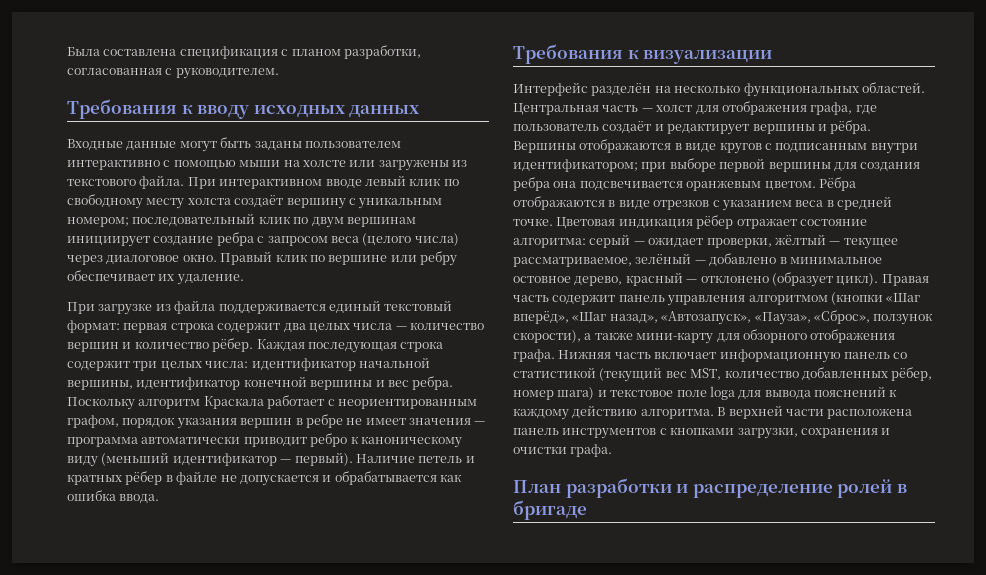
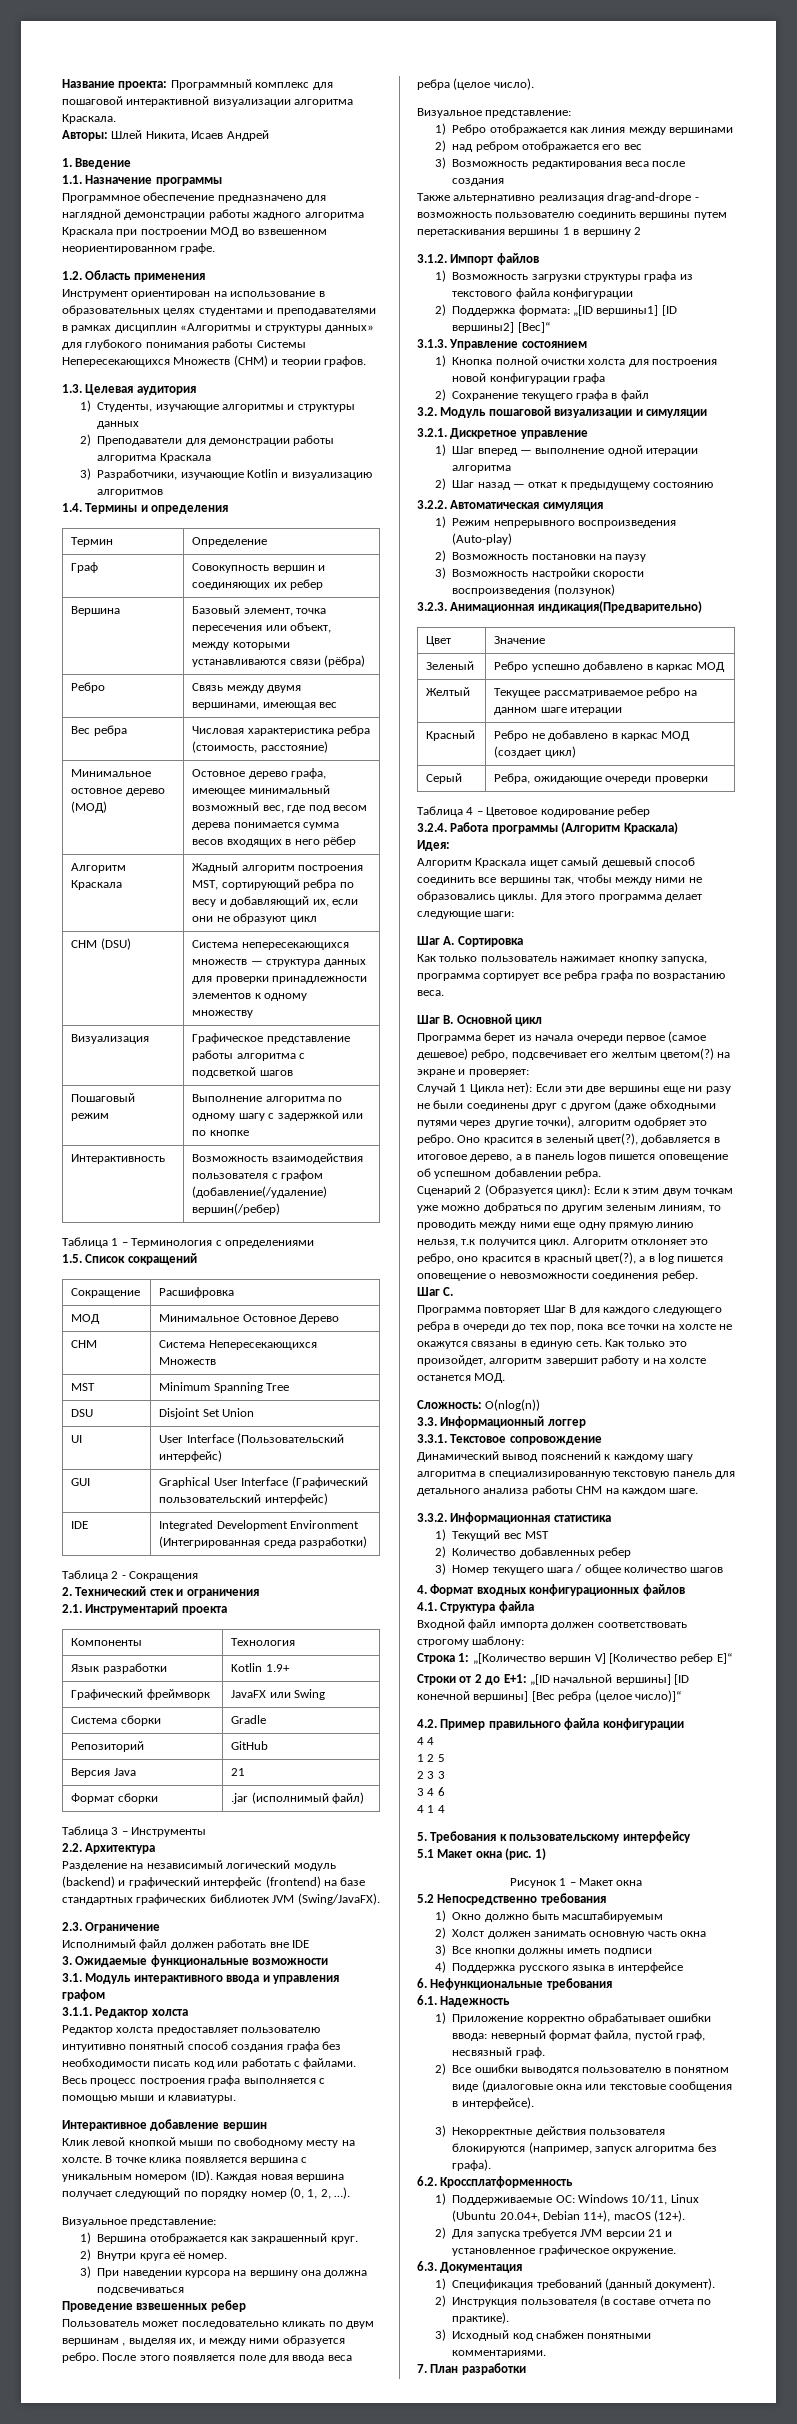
- Была составлена спецификация с планом разработки, согласованная с руководителем.
- Требования к вводу исходных данных
- Входные данные могут быть заданы пользователем интерактивно с помощью мыши на холсте или загружены из текстового файла. При интерактивном вводе левый клик по свободному месту холста создаёт вершину с уникальным номером; последовательный клик по двум вершинам инициирует создание ребра с запросом веса (целого числа) через диалоговое окно. Правый клик по вершине или ребру обеспечивает их удаление.
- При загрузке из файла поддерживается единый текстовый формат: первая строка содержит два целых числа — количество вершин и количество рёбер. Каждая последующая строка содержит три целых числа: идентификатор начальной вершины, идентификатор конечной вершины и вес ребра. Поскольку алгоритм Краскала работает с неориентированным графом, порядок указания вершин в ребре не имеет значения — программа автоматически приводит ребро к каноническому виду (меньший идентификатор — первый). Наличие петель и кратных рёбер в файле не допускается и обрабатывается как ошибка ввода.
- Требования к визуализации
- Интерфейс разделён на несколько функциональных областей. Центральная часть — холст для отображения графа, где пользователь создаёт и редактирует вершины и рёбра. Вершины отображаются в виде кругов с подписанным внутри идентификатором; при выборе первой вершины для создания ребра она подсвечивается оранжевым цветом. Рёбра отображаются в виде отрезков с указанием веса в средней точке. Цветовая индикация рёбер отражает состояние алгоритма: серый — ожидает проверки, жёлтый — текущее рассматриваемое, зелёный — добавлено в минимальное остовное дерево, красный — отклонено (образует цикл). Правая часть содержит панель управления алгоритмом (кнопки «Шаг вперёд», «Шаг назад», «Автозапуск», «Пауза», «Сброс», ползунок скорости), а также мини-карту для обзорного отображения графа. Нижняя часть включает информационную панель со статистикой (текущий вес MST, количество добавленных рёбер, номер шага) и текстовое поле loga для вывода пояснений к каждому действию алгоритма. В верхней части расположена панель инструментов с кнопками загрузки, сохранения и очистки графа.
- План разработки и распределение ролей в бригаде
+ Название проекта: Программный комплекс для пошаговой интерактивной визуализации алгоритма Краскала.
+ Авторы: Шлей Никита, Исаев Андрей
+ 1. Введение
+ 1.1. Назначение программы
+ Программное обеспечение предназначено для наглядной демонстрации работы жадного алгоритма Краскала при построении МОД во взвешенном неориентированном графе.
+ 1.2. Область применения
+ Инструмент ориентирован на использование в образовательных целях студентами и преподавателями в рамках дисциплин «Алгоритмы и структуры данных» для глубокого понимания работы Системы Непересекающихся Множеств (СНМ) и теории графов.
+ 1.3. Целевая аудитория
+ 1) Студенты, изучающие алгоритмы и структуры данных
+ 2) Преподаватели для демонстрации работы алгоритма Краскала
+ 3) Разработчики, изучающие Kotlin и визуализацию алгоритмов
+ 1.4. Термины и определения
+ Термин | Определение
+ Граф | Совокупность вершин и соединяющих их ребер
+ Вершина | Базовый элемент, точка пересечения или объект, между которыми устанавливаются связи (рёбра)
+ Ребро | Связь между двумя вершинами, имеющая вес
+ Вес ребра | Числовая характеристика ребра (стоимость, расстояние)
+ Минимальное остовное дерево (МОД) | Остовное дерево графа, имеющее минимальный возможный вес, где под весом дерева понимается сумма весов входящих в него рёбер
+ Алгоритм Краскала | Жадный алгоритм построения MST, сортирующий ребра по весу и добавляющий их, если они не образуют цикл
+ СНМ (DSU) | Система непересекающихся множеств — структура данных для проверки принадлежности элементов к одному множеству
+ Визуализация | Графическое представление работы алгоритма с подсветкой шагов
+ Пошаговый режим | Выполнение алгоритма по одному шагу с задержкой или по кнопке
+ Интерактивность | Возможность взаимодействия пользователя с графом (добавление(/удаление) вершин(/ребер)
+ Таблица 1 – Терминология с определениями
+ 1.5. Список сокращений
+ Сокращение | Расшифровка
+ МОД | Минимальное Остовное Дерево
+ СНМ | Система Непересекающихся Множеств
+ MST | Minimum Spanning Tree
+ DSU | Disjoint Set Union
+ UI | User Interface (Пользовательский интерфейс)
+ GUI | Graphical User Interface (Графический пользовательский интерфейс)
+ IDE | Integrated Development Environment (Интегрированная среда разработки)
+ Таблица 2 - Сокращения
+ 2. Технический стек и ограничения
+ 2.1. Инструментарий проекта
+ Компоненты | Технология
+ Язык разработки | Kotlin 1.9+
+ Графический фреймворк | JavaFX или Swing
+ Система сборки | Gradle
+ Репозиторий | GitHub
+ Версия Java | 21
+ Формат сборки | .jar (исполнимый файл)
+ Таблица 3 – Инструменты
+ 2.2. Архитектура
+ Разделение на независимый логический модуль (backend) и графический интерфейс (frontend) на базе стандартных графических библиотек JVM (Swing/JavaFX).
+ 2.3. Ограничение
+ Исполнимый файл должен работать вне IDE
+ 3. Ожидаемые функциональные возможности
+ 3.1. Модуль интерактивного ввода и управления графом
+ 3.1.1. Редактор холста
+ Редактор холста предоставляет пользователю интуитивно понятный способ создания графа без необходимости писать код или работать с файлами. Весь процесс построения графа выполняется с помощью мыши и клавиатуры.
+ Интерактивное добавление вершин
+ Клик левой кнопкой мыши по свободному месту на холсте. В точке клика появляется вершина с уникальным номером (ID). Каждая новая вершина получает следующий по порядку номер (0, 1, 2, …).
+ Визуальное представление:
+ 1) Вершина отображается как закрашенный круг.
+ 2) Внутри круга её номер.
+ 3) При наведении курсора на вершину она должна подсвечиваться
+ Проведение взвешенных ребер
+ Пользователь может последовательно кликать по двум вершинам , выделяя их, и между ними образуется ребро. После этого появляется поле для ввода веса ребра (целое число).
+ Визуальное представление:
+ 1) Ребро отображается как линия между вершинами
+ 2) над ребром отображается его вес
+ 3) Возможность редактирования веса после создания
+ Также альтернативно реализация drag-and-drope - возможность пользователю соединить вершины путем перетаскивания вершины 1 в вершину 2
+ 3.1.2. Импорт файлов
+ 1) Возможность загрузки структуры графа из текстового файла конфигурации
+ 2) Поддержка формата: „[ID вершины1] [ID вершины2] [Вес]“
+ 3.1.3. Управление состоянием
+ 1) Кнопка полной очистки холста для построения новой конфигурации графа
+ 2) Сохранение текущего графа в файл
+ 3.2. Модуль пошаговой визуализации и симуляции
+ 3.2.1. Дискретное управление
+ 1) Шаг вперед — выполнение одной итерации алгоритма
+ 2) Шаг назад — откат к предыдущему состоянию
+ 3.2.2. Автоматическая симуляция
+ 1) Режим непрерывного воспроизведения (Auto-play)
+ 2) Возможность постановки на паузу
+ 3) Возможность настройки скорости воспроизведения (ползунок)
+ 3.2.3. Анимационная индикация(Предварительно)
+ Цвет | Значение
+ Зеленый | Ребро успешно добавлено в каркас МОД
+ Желтый | Текущее рассматриваемое ребро на данном шаге итерации
+ Красный | Ребро не добавлено в каркас МОД (создает цикл)
+ Серый | Ребра, ожидающие очереди проверки
+ Таблица 4 – Цветовое кодирование ребер
+ 3.2.4. Работа программы (Алгоритм Краскала)
+ Идея:
+ Алгоритм Краскала ищет самый дешевый способ соединить все вершины так, чтобы между ними не образовались циклы. Для этого программа делает следующие шаги:
+ Шаг A. Сортировка
+ Как только пользователь нажимает кнопку запуска, программа сортирует все ребра графа по возрастанию веса.
+ Шаг B. Основной цикл
+ Программа берет из начала очереди первое (самое дешевое) ребро, подсвечивает его желтым цветом(?) на экране и проверяет:
+ Случай 1 Цикла нет): Если эти две вершины еще ни разу не были соединены друг с другом (даже обходными путями через другие точки), алгоритм одобряет это ребро. Оно красится в зеленый цвет(?), добавляется в итоговое дерево, а в панель logов пишется оповещение об успешном добавлении ребра.
+ Сценарий 2 (Образуется цикл): Если к этим двум точкам уже можно добраться по другим зеленым линиям, то проводить между ними еще одну прямую линию нельзя, т.к получится цикл. Алгоритм отклоняет это ребро, оно красится в красный цвет(?), а в log пишется оповещение о невозможности соединения ребер.
+ Шаг C.
+ Программа повторяет Шаг B для каждого следующего ребра в очереди до тех пор, пока все точки на холсте не окажутся связаны в единую сеть. Как только это произойдет, алгоритм завершит работу и на холсте останется МОД.
+ Сложность: O(nlog(n))
+ 3.3. Информационный логгер
+ 3.3.1. Текстовое сопровождение
+ Динамический вывод пояснений к каждому шагу алгоритма в специализированную текстовую панель для детального анализа работы СНМ на каждом шаге.
+ 3.3.2. Информационная статистика
+ 1) Текущий вес MST
+ 2) Количество добавленных ребер
+ 3) Номер текущего шага / общее количество шагов
+ 4. Формат входных конфигурационных файлов
+ 4.1. Структура файла
+ Входной файл импорта должен соответствовать строгому шаблону:
+ Строка 1: „[Количество вершин V] [Количество ребер E]“
+ Строки от 2 до E+1: „[ID начальной вершины] [ID конечной вершины] [Вес ребра (целое число)]“
+ 4.2. Пример правильного файла конфигурации
+ 4 4
+ 1 2 5
+ 2 3 3
+ 3 4 6
+ 4 1 4
+ 5. Требования к пользовательскому интерфейсу
+ 5.1 Макет окна (рис. 1)
+ Рисунок 1 – Макет окна
+ 5.2 Непосредственно требования
+ 1) Окно должно быть масштабируемым
+ 2) Холст должен занимать основную часть окна
+ 3) Все кнопки должны иметь подписи
+ 4) Поддержка русского языка в интерфейсе
+ 6. Нефункциональные требования
+ 6.1. Надежность
+ 1) Приложение корректно обрабатывает ошибки ввода: неверный формат файла, пустой граф, несвязный граф.
+ 2) Все ошибки выводятся пользователю в понятном виде (диалоговые окна или текстовые сообщения в интерфейсе).
+ 3) Некорректные действия пользователя блокируются (например, запуск алгоритма без графа).
+ 6.2. Кроссплатформенность
+ 1) Поддерживаемые ОС: Windows 10/11, Linux (Ubuntu 20.04+, Debian 11+), macOS (12+).
+ 2) Для запуска требуется JVM версии 21 и установленное графическое окружение.
+ 6.3. Документация
+ 1) Спецификация требований (данный документ).
+ 2) Инструкция пользователя (в составе отчета по практике).
+ 3) Исходный код снабжен понятными комментариями.
+ 7. План разработки

